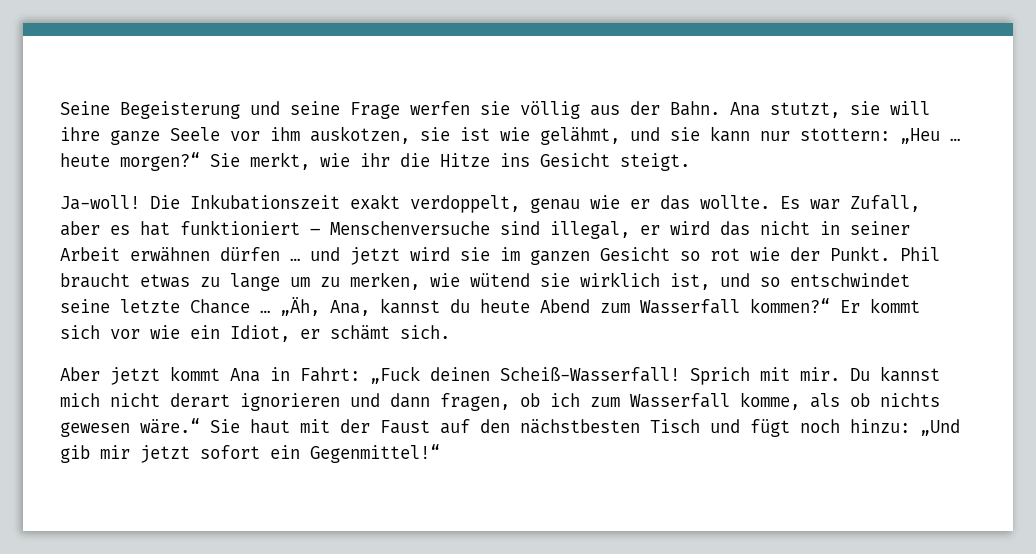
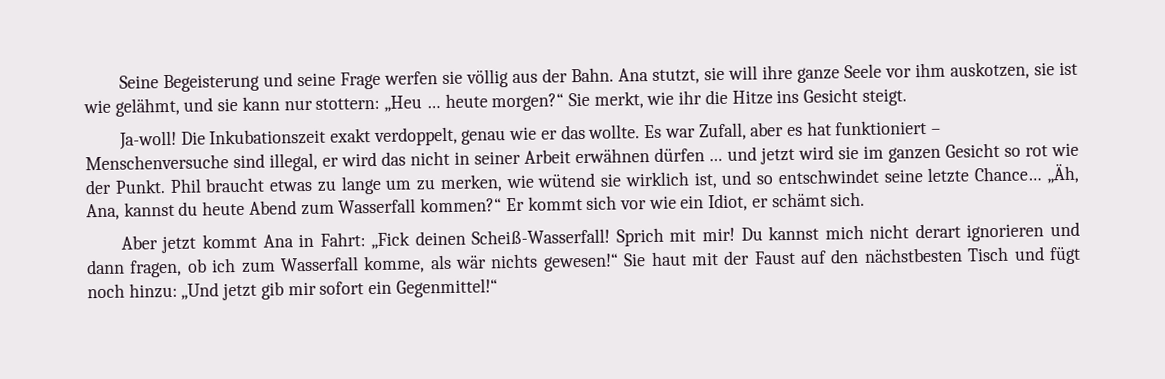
- Phil braucht etwas zu lange um zu merken, wie wütend sie wirklich ist, und so entschwindet seine letzte Chance …
+ Phil braucht etwas zu lange um zu merken, wie wütend sie wirklich ist, und so entschwindet seine letzte Chance…
- Aber jetzt kommt Ana in Fahrt: „Fuck deinen Scheiß-Wasserfall!
+ Aber jetzt kommt Ana in Fahrt: „Fick deinen Scheiß-Wasserfall!
- Sprich mit mir.
+ Sprich mit mir!
- Du kannst mich nicht derart ignorieren und dann fragen, ob ich zum Wasserfall komme, als ob nichts gewesen wäre.“ Sie haut mit der Faust auf den nächstbesten Tisch und fügt noch hinzu: „Und gib mir jetzt sofort ein Gegenmittel!“
+ Du kannst mich nicht derart ignorieren und dann fragen, ob ich zum Wasserfall komme, als wär nichts gewesen!“ Sie haut mit der Faust auf den nächstbesten Tisch und fügt noch hinzu: „Und jetzt gib mir sofort ein Gegenmittel!“

